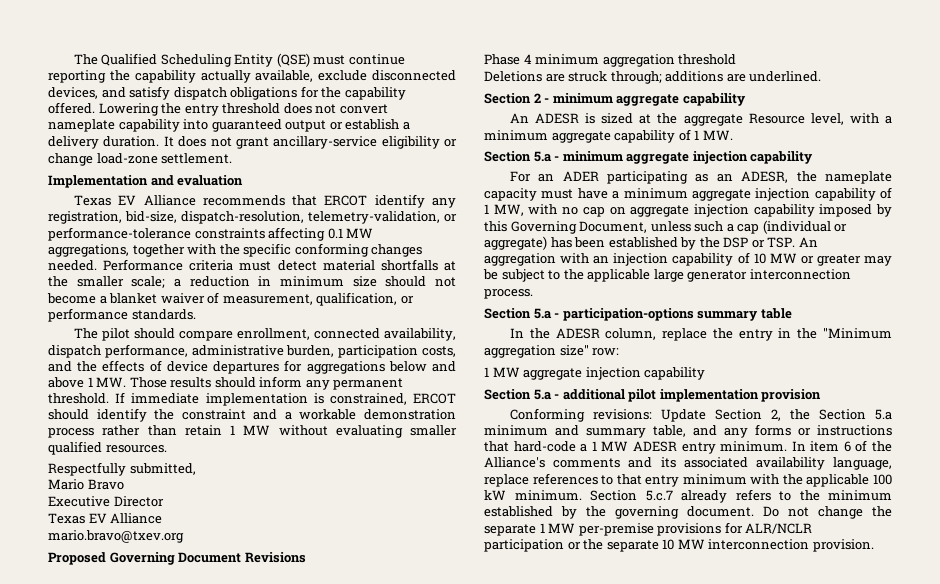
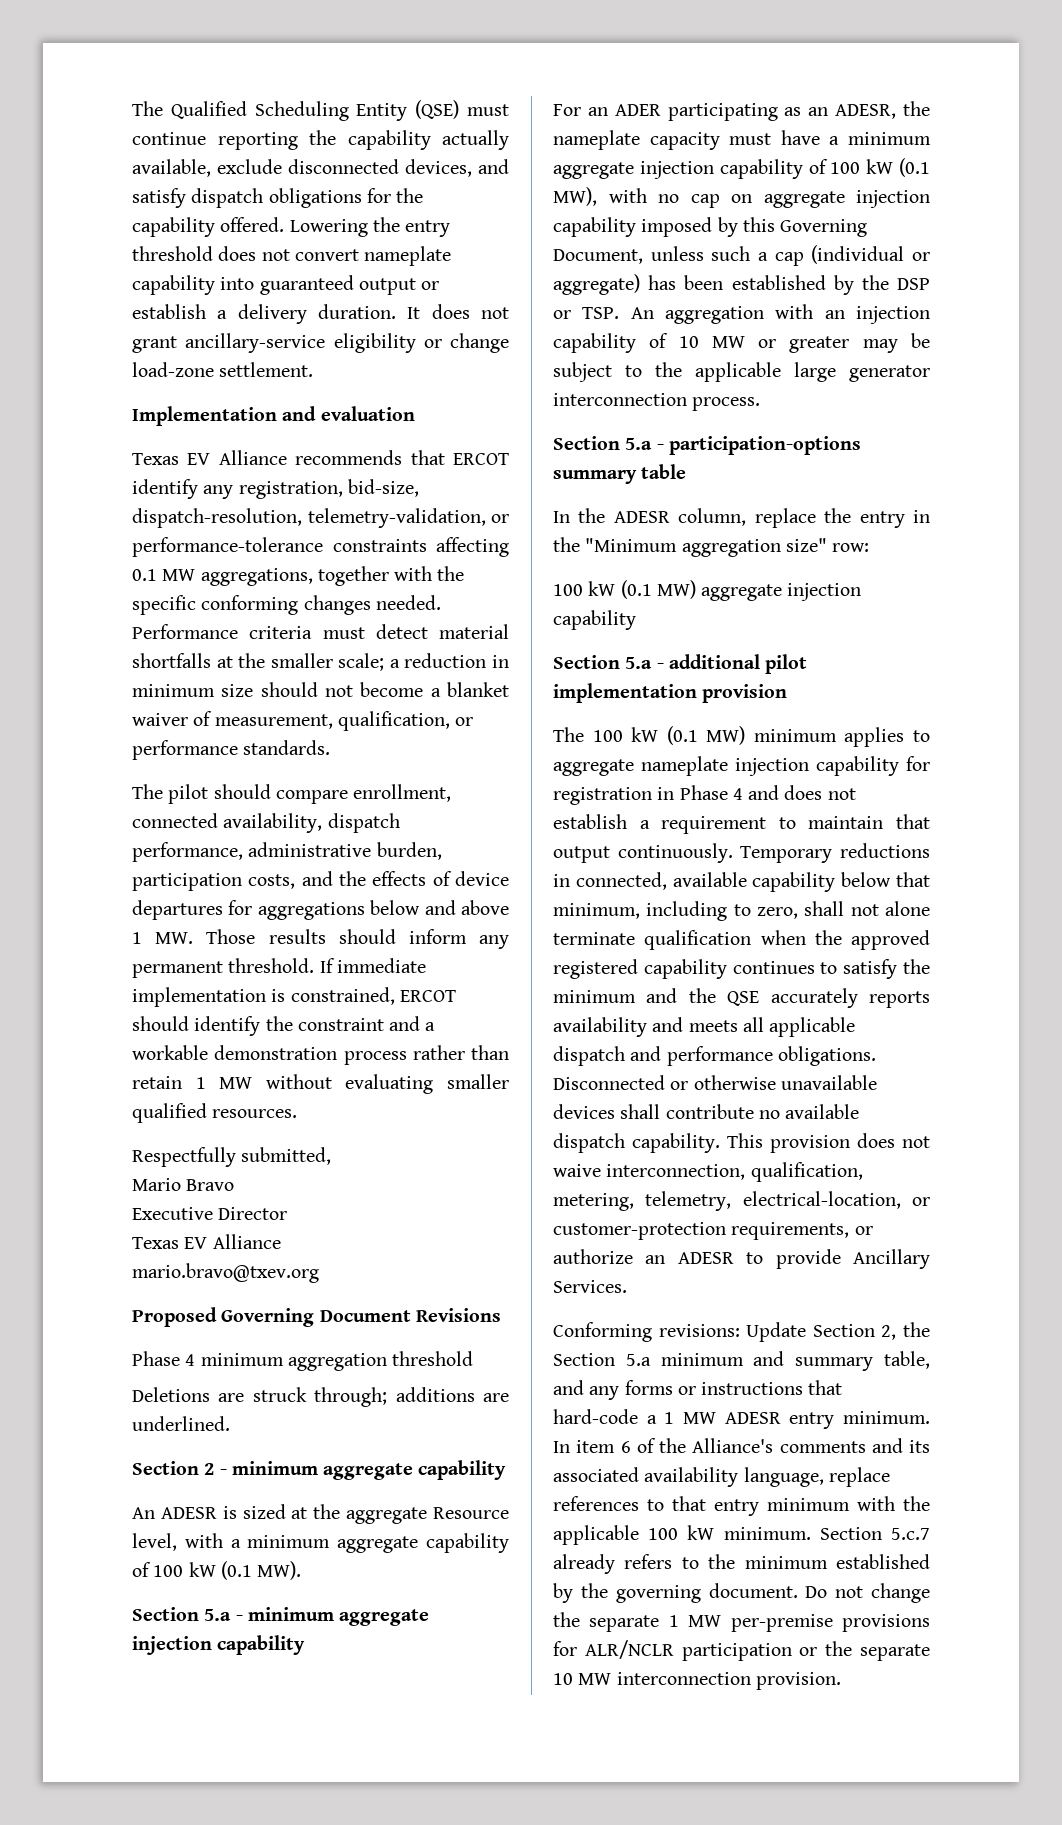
- An ADESR is sized at the aggregate Resource level, with a minimum aggregate capability of 1 MW.
+ An ADESR is sized at the aggregate Resource level, with a minimum aggregate capability of 100 kW (0.1 MW).
- For an ADER participating as an ADESR, the nameplate capacity must have a minimum aggregate injection capability of 1 MW, with no cap on aggregate injection capability imposed by this Governing Document, unless such a cap (individual or aggregate) has been established by the DSP or TSP. An aggregation with an injection capability of 10 MW or greater may be subject to the applicable large generator interconnection process.
+ For an ADER participating as an ADESR, the nameplate capacity must have a minimum aggregate injection capability of 100 kW (0.1 MW), with no cap on aggregate injection capability imposed by this Governing Document, unless such a cap (individual or aggregate) has been established by the DSP or TSP. An aggregation with an injection capability of 10 MW or greater may be subject to the applicable large generator interconnection process.
- 1 MW aggregate injection capability
+ 100 kW (0.1 MW) aggregate injection capability
+ The 100 kW (0.1 MW) minimum applies to aggregate nameplate injection capability for registration in Phase 4 and does not establish a requirement to maintain that output continuously. Temporary reductions in connected, available capability below that minimum, including to zero, shall not alone terminate qualification when the approved registered capability continues to satisfy the minimum and the QSE accurately reports availability and meets all applicable dispatch and performance obligations. Disconnected or otherwise unavailable devices shall contribute no available dispatch capability. This provision does not waive interconnection, qualification, metering, telemetry, electrical-location, or customer-protection requirements, or authorize an ADESR to provide Ancillary Services.

